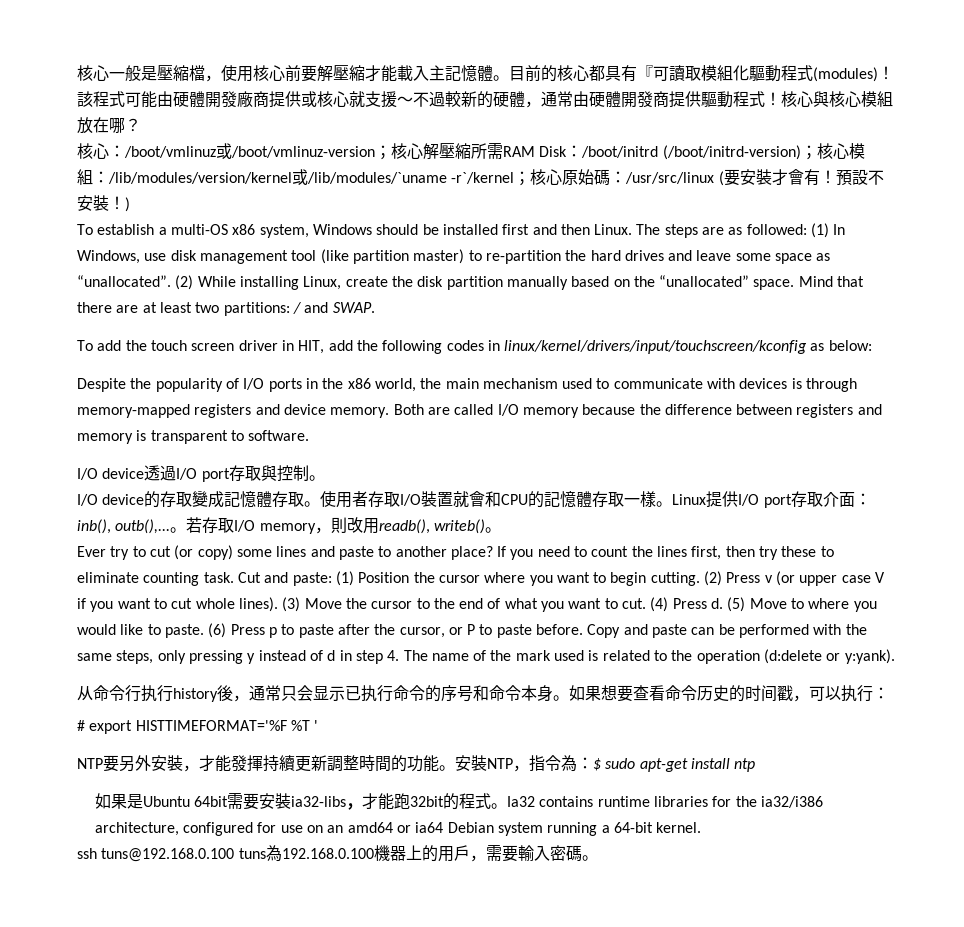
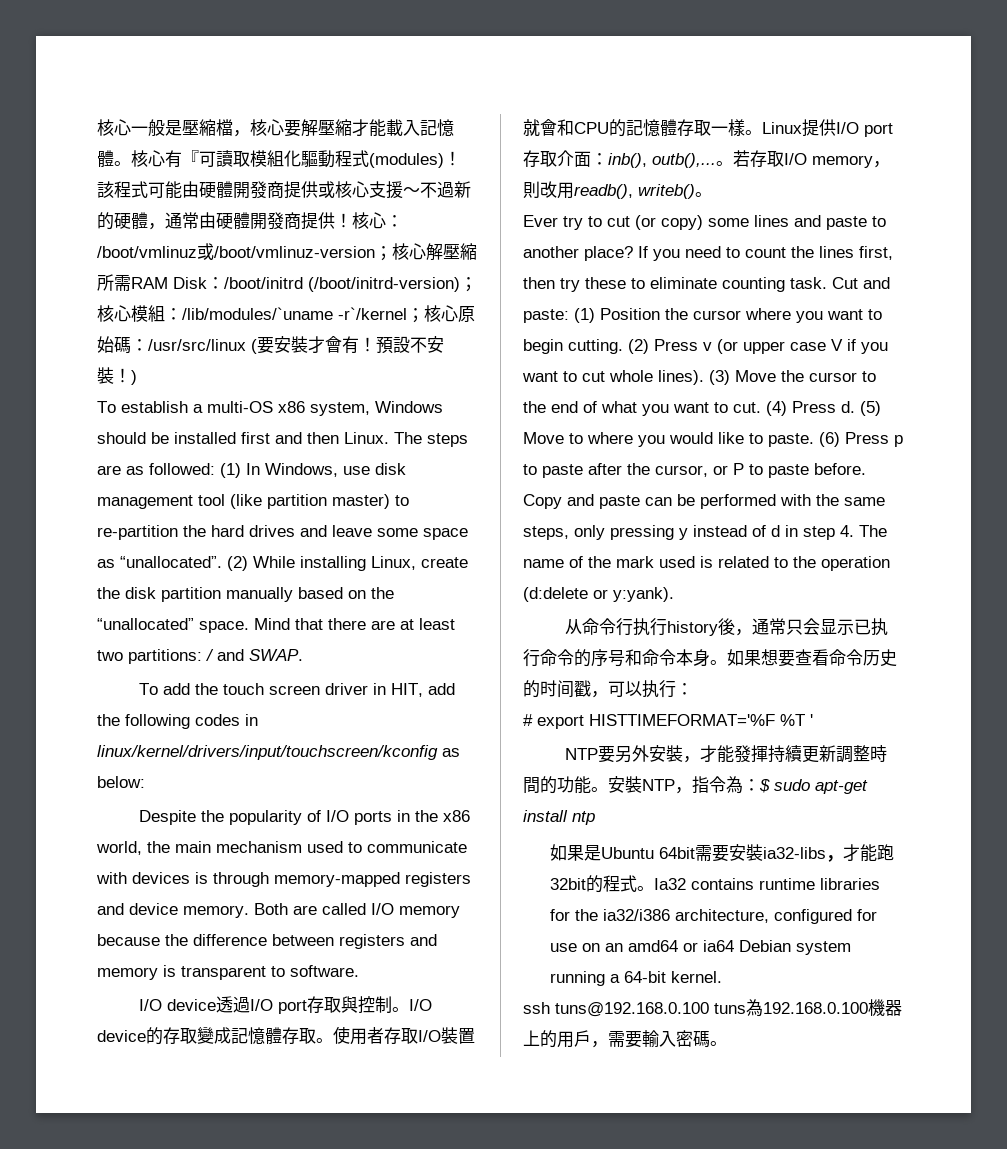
- 核心一般是壓縮檔，使用核心前要解壓縮才能載入主記憶體。
+ 核心一般是壓縮檔，核心要解壓縮才能載入記憶體。
- 目前的核心都具有『可讀取模組化驅動程式(modules)！
+ 核心有『可讀取模組化驅動程式(modules)！
- 該程式可能由硬體開發廠商提供或核心就支援～不過較新的硬體，通常由硬體開發商提供驅動程式！核心與核心模組放在哪？
- 核心：/boot/vmlinuz或/boot/vmlinuz-version；核心解壓縮所需RAM Disk：/boot/initrd (/boot/initrd-version)；核心模組：/lib/modules/version/kernel或/lib/modules/`uname -r`/kernel；核心原始碼：/usr/src/linux (要安裝才會有！
+ 該程式可能由硬體開發商提供或核心支援～不過新的硬體，通常由硬體開發商提供！核心：/boot/vmlinuz或/boot/vmlinuz-version；核心解壓縮所需RAM Disk：/boot/initrd (/boot/initrd-version)；核心模組：/lib/modules/`uname -r`/kernel；核心原始碼：/usr/src/linux (要安裝才會有！
- I/O device透過I/O port存取與控制。
- I/O device的存取變成記憶體存取。
+ I/O device透過I/O port存取與控制。I/O device的存取變成記憶體存取。

